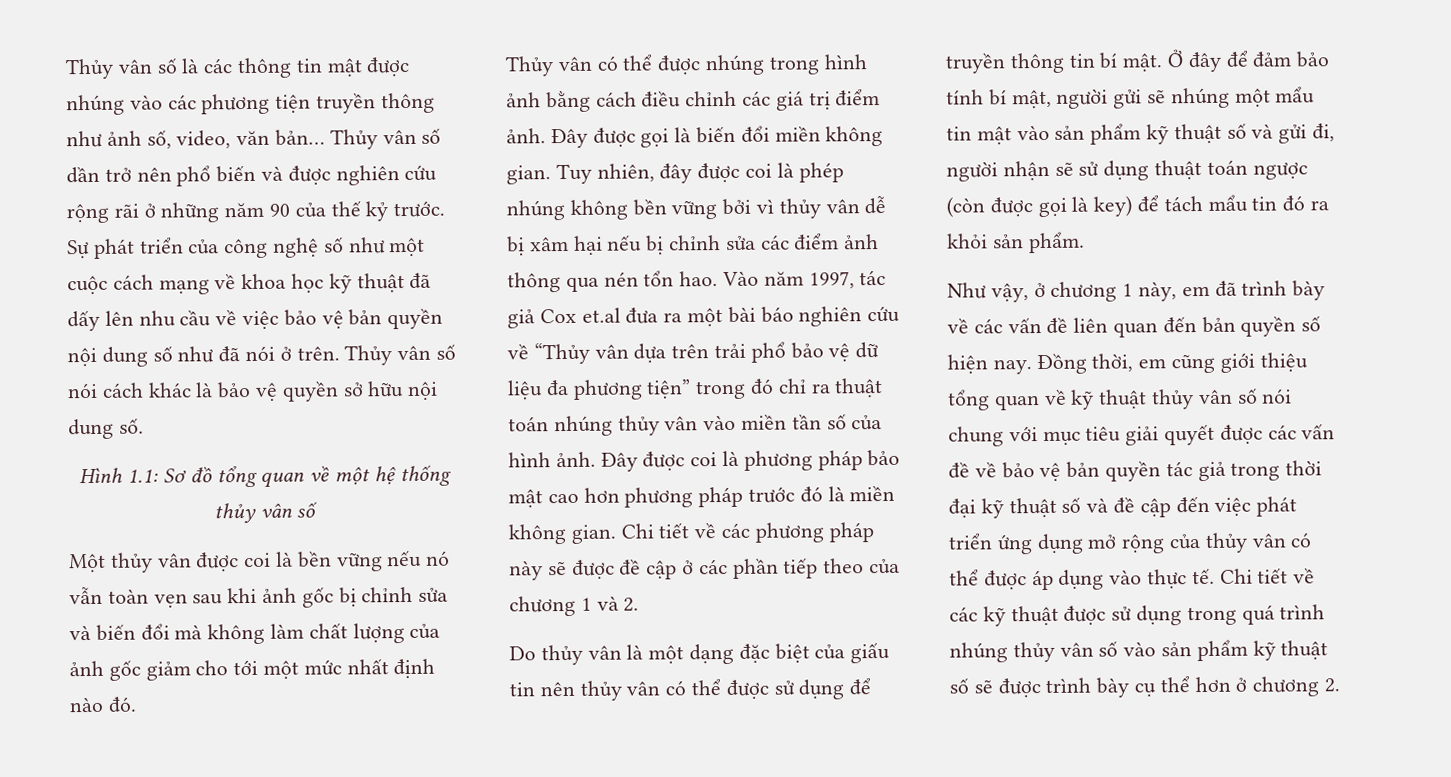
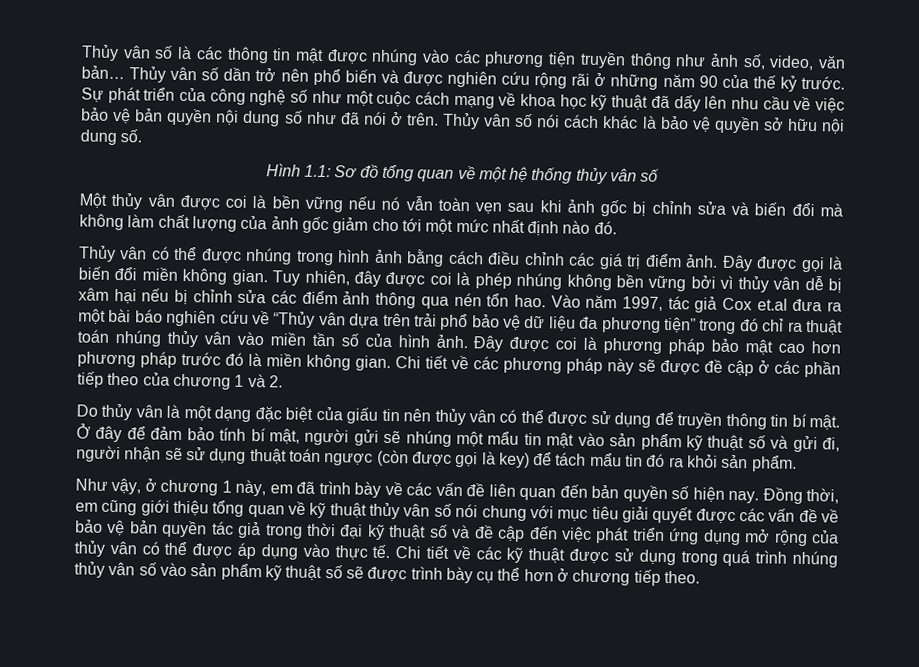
- Chi tiết về các kỹ thuật được sử dụng trong quá trình nhúng thủy vân số vào sản phẩm kỹ thuật số sẽ được trình bày cụ thể hơn ở chương 2.
+ Chi tiết về các kỹ thuật được sử dụng trong quá trình nhúng thủy vân số vào sản phẩm kỹ thuật số sẽ được trình bày cụ thể hơn ở chương tiếp theo.

